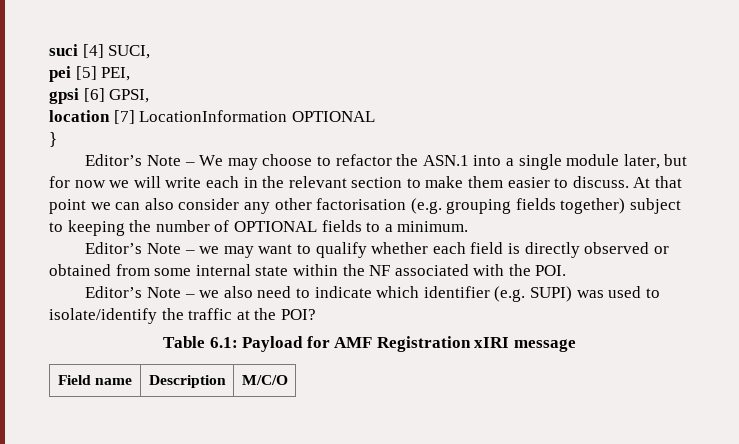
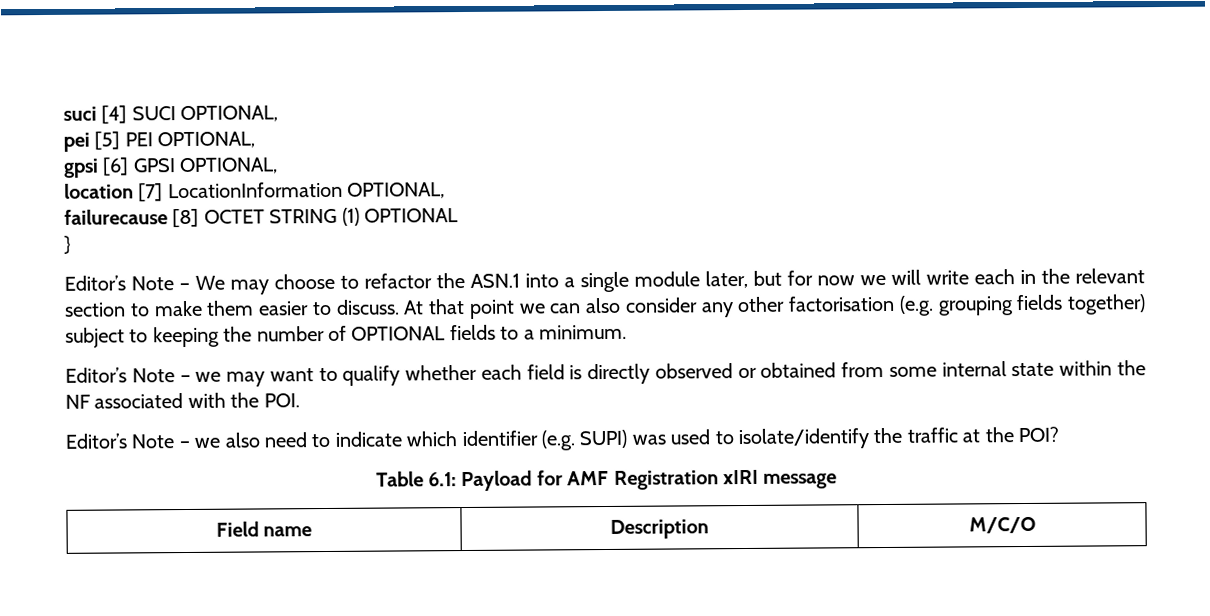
- suci [4] SUCI,
+ suci [4] SUCI OPTIONAL,
- pei [5] PEI,
+ pei [5] PEI OPTIONAL,
- gpsi [6] GPSI,
+ gpsi [6] GPSI OPTIONAL,
- location [7] LocationInformation OPTIONAL
+ location [7] LocationInformation OPTIONAL,
+ failurecause [8] OCTET STRING (1) OPTIONAL

